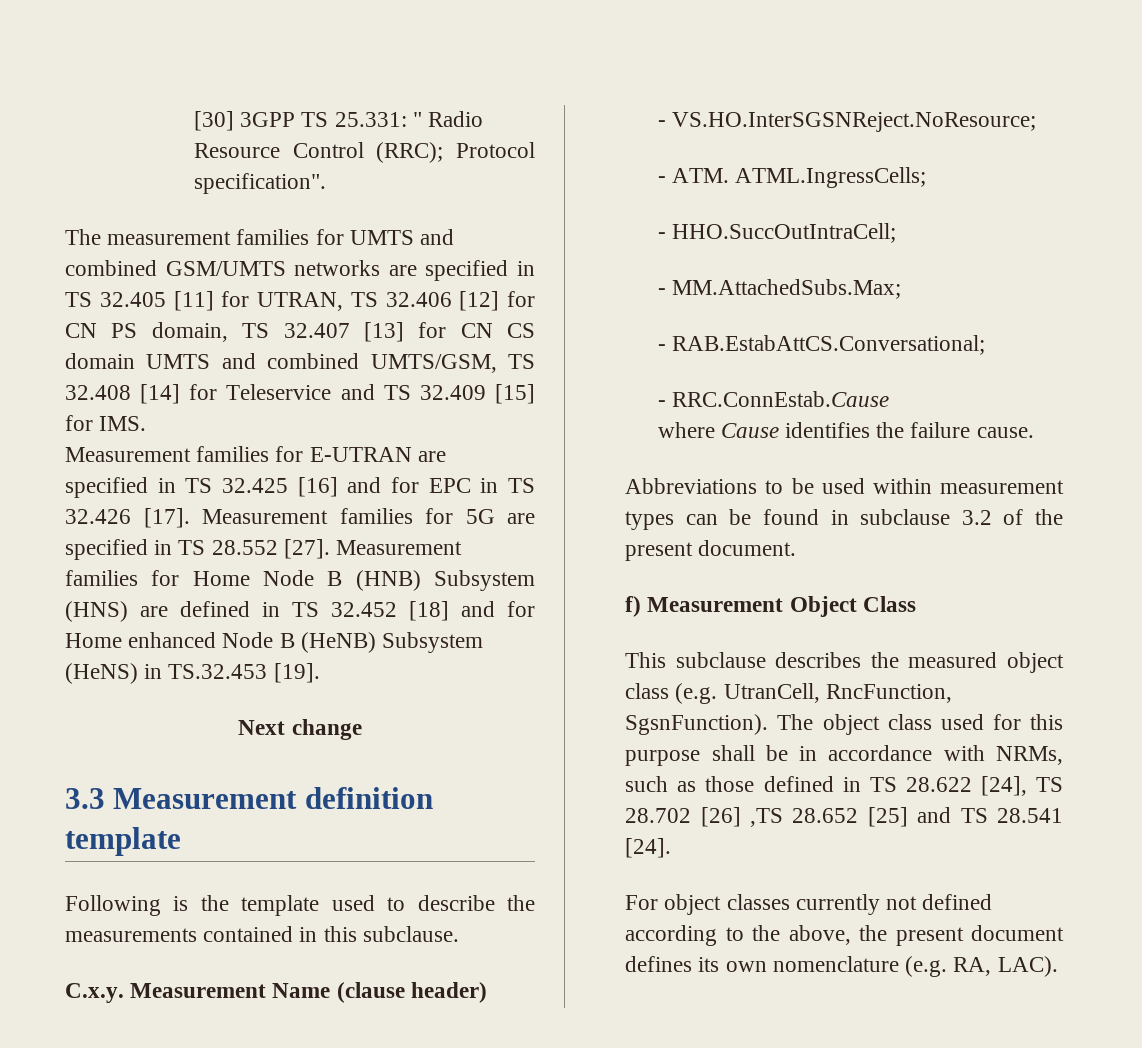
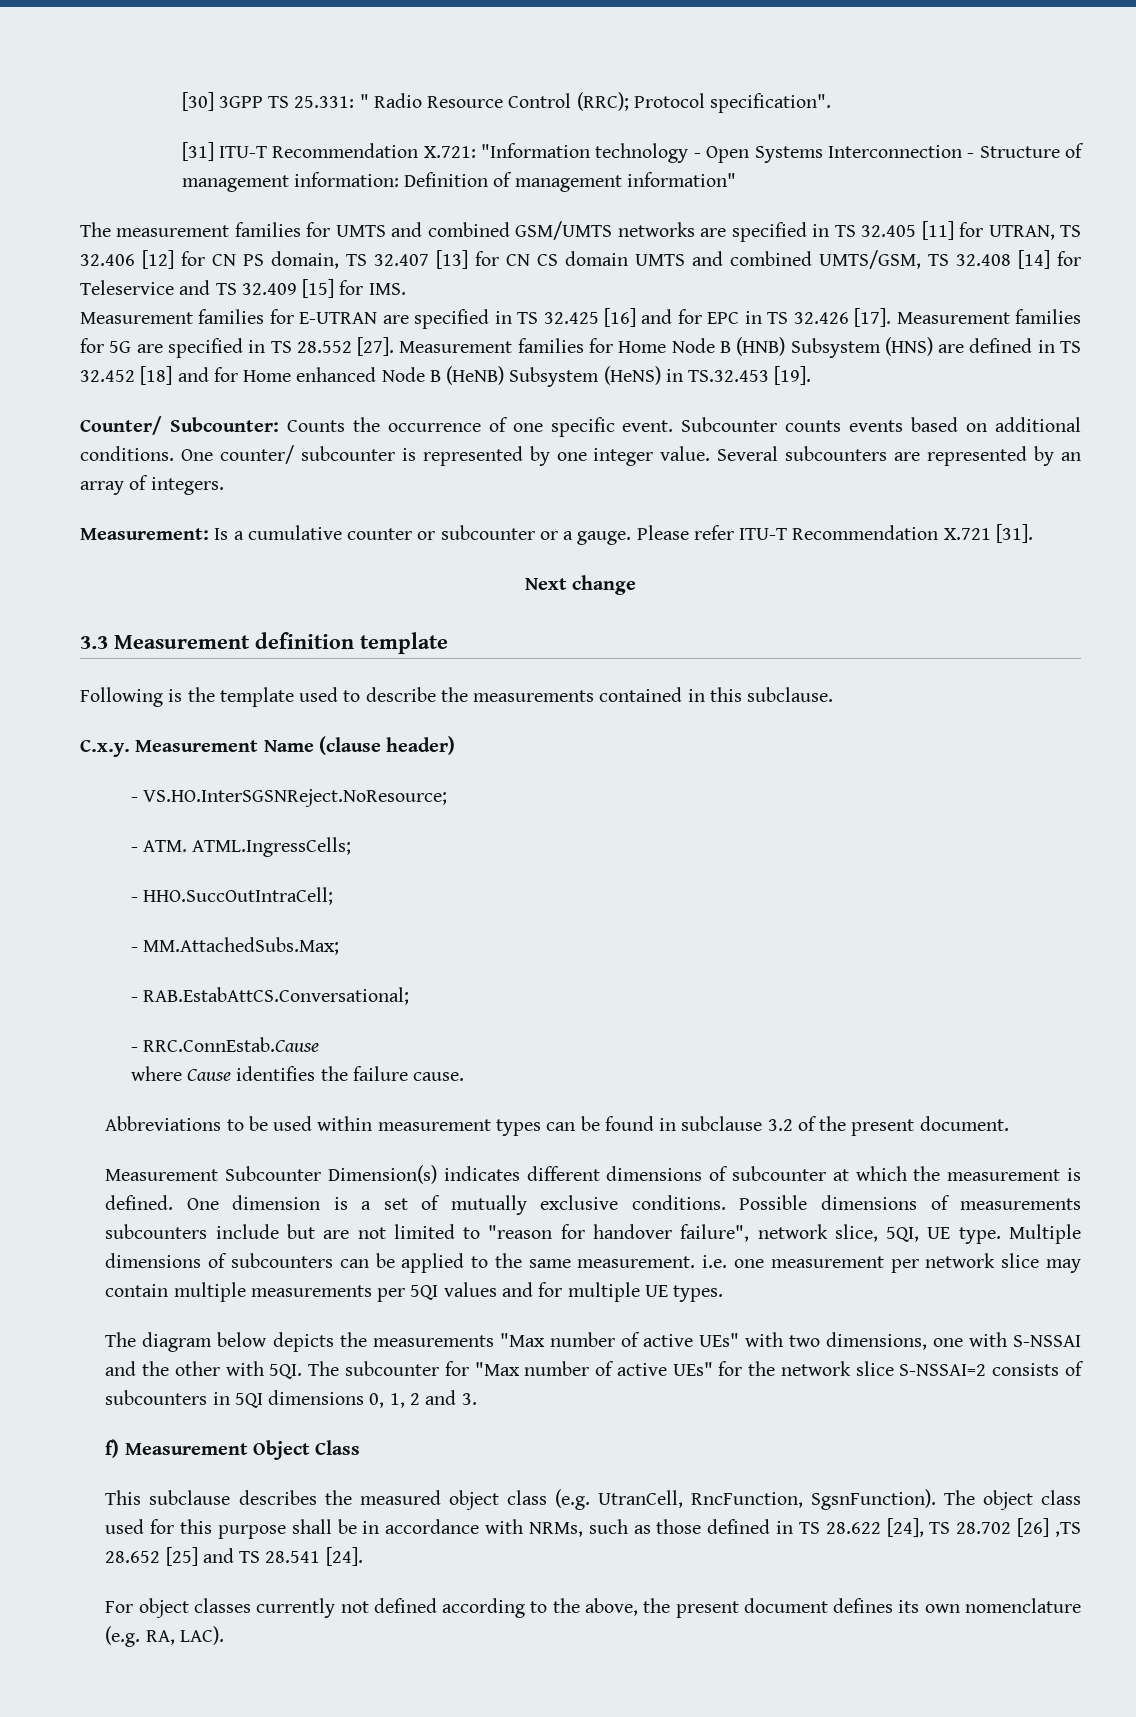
+ [31] ITU-T Recommendation X.721: "Information technology - Open Systems Interconnection - Structure of management information: Definition of management information"
+ Counter/ Subcounter: Counts the occurrence of one specific event. Subcounter counts events based on additional conditions. One counter/ subcounter is represented by one integer value. Several subcounters are represented by an array of integers.
+ Measurement: Is a cumulative counter or subcounter or a gauge. Please refer ITU-T Recommendation X.721 [31].
+ Measurement Subcounter Dimension(s) indicates different dimensions of subcounter at which the measurement is defined. One dimension is a set of mutually exclusive conditions. Possible dimensions of measurements subcounters include but are not limited to "reason for handover failure", network slice, 5QI, UE type. Multiple dimensions of subcounters can be applied to the same measurement. i.e. one measurement per network slice may contain multiple measurements per 5QI values and for multiple UE types.
+ The diagram below depicts the measurements "Max number of active UEs" with two dimensions, one with S-NSSAI and the other with 5QI. The subcounter for "Max number of active UEs" for the network slice S-NSSAI=2 consists of subcounters in 5QI dimensions 0, 1, 2 and 3.

